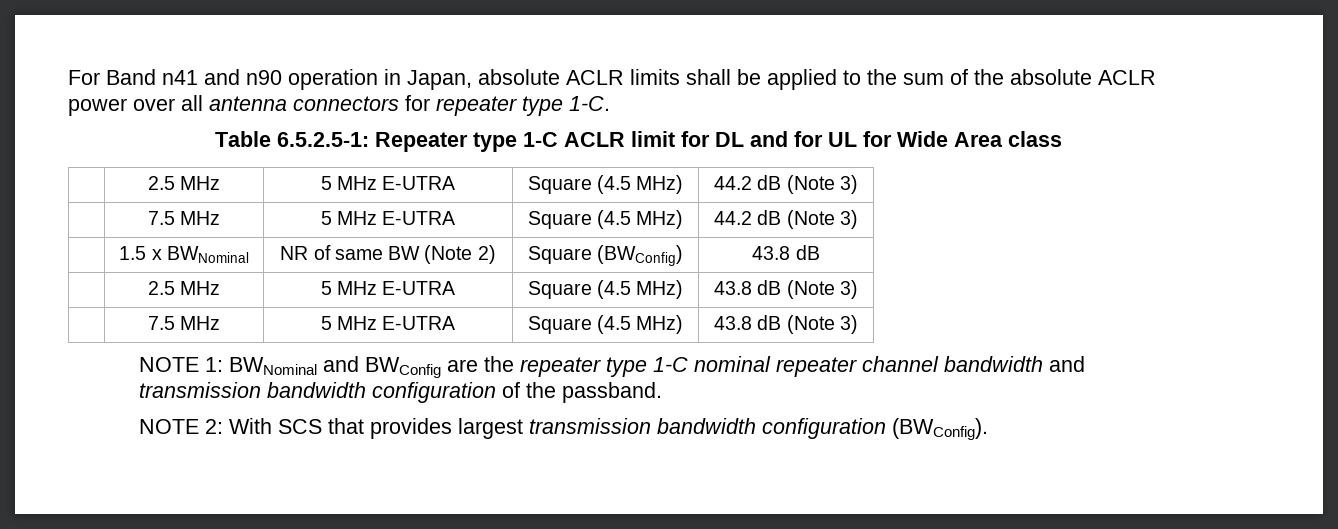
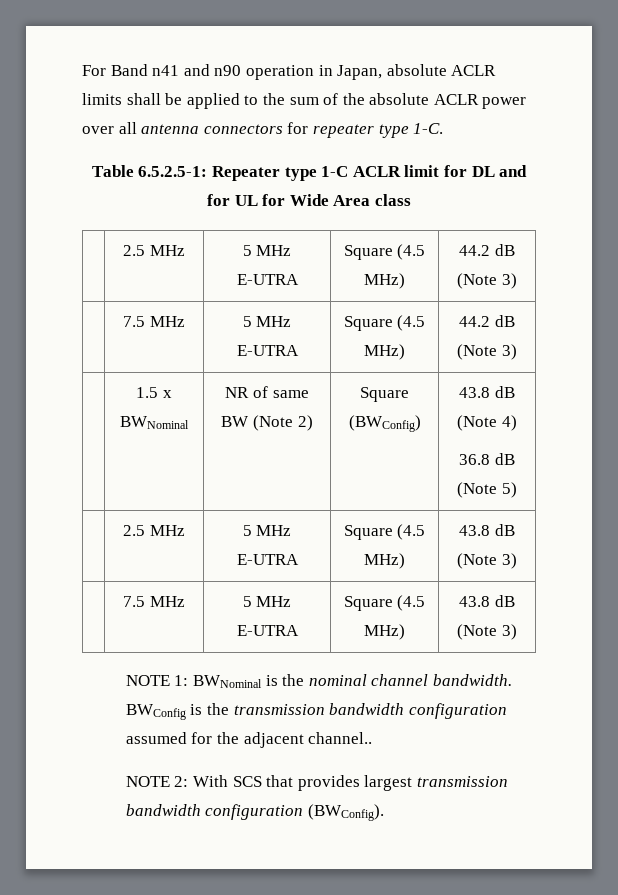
- | 1.5 x BWNominal | NR of same BW (Note 2) | Square (BWConfig) | 43.8 dB
+ | 1.5 x BWNominal | NR of same BW (Note 2) | Square (BWConfig) | 43.8 dB (Note 4)
+ 36.8 dB (Note 5)
- NOTE 1: BWNominal and BWConfig are the repeater type 1-C nominal repeater channel bandwidth and transmission bandwidth configuration of the passband.
+ NOTE 1: BWNominal is the nominal channel bandwidth. BWConfig is the transmission bandwidth configuration assumed for the adjacent channel..

